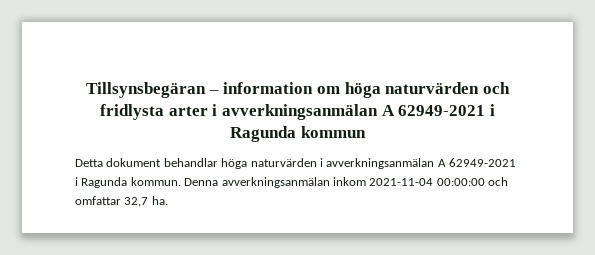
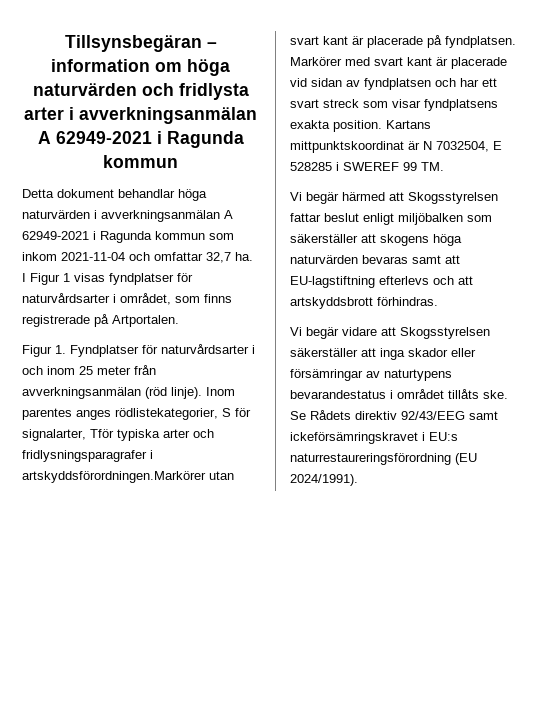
- Detta dokument behandlar höga naturvärden i avverkningsanmälan A 62949-2021 i Ragunda kommun. Denna avverkningsanmälan inkom 2021-11-04 00:00:00 och omfattar 32,7 ha.
+ Detta dokument behandlar höga naturvärden i avverkningsanmälan A 62949-2021 i Ragunda kommun som inkom 2021-11-04 och omfattar 32,7 ha.
+ I Figur 1 visas fyndplatser för naturvårdsarter i området, som finns registrerade på Artportalen.
+ Figur 1. Fyndplatser för naturvårdsarter i och inom 25 meter från avverkningsanmälan (röd linje). Inom parentes anges rödlistekategorier, S för signalarter, Tför typiska arter och fridlysningsparagrafer i artskyddsförordningen.Markörer utan svart kant är placerade på fyndplatsen. Markörer med svart kant är placerade vid sidan av fyndplatsen och har ett svart streck som visar fyndplatsens exakta position. Kartans mittpunktskoordinat är N 7032504, E 528285 i SWEREF 99 TM.
+ Vi begär härmed att Skogsstyrelsen fattar beslut enligt miljöbalken som säkerställer att skogens höga naturvärden bevaras samt att EU-lagstiftning efterlevs och att artskyddsbrott förhindras.
+ Vi begär vidare att Skogsstyrelsen säkerställer att inga skador eller försämringar av naturtypens bevarandestatus i området tillåts ske. Se Rådets direktiv 92/43/EEG samt ickeförsämringskravet i EU:s naturrestaureringsförordning (EU 2024/1991).

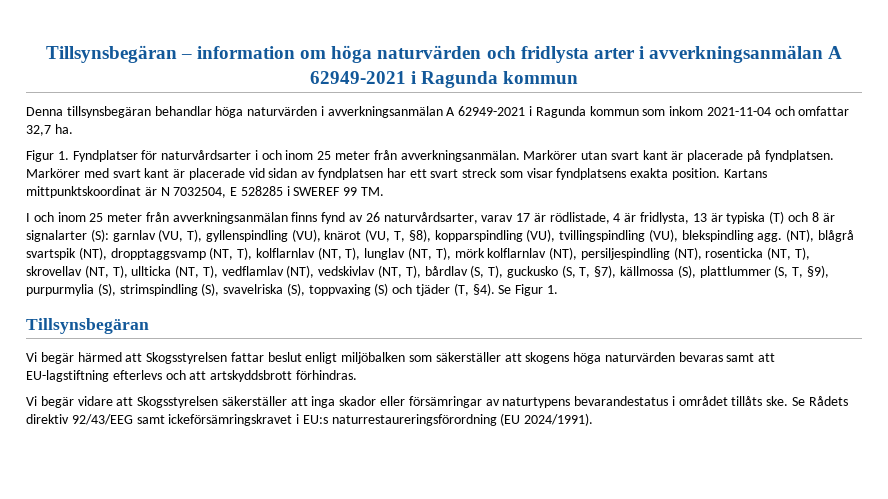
- Detta dokument behandlar höga naturvärden i avverkningsanmälan A 62949-2021 i Ragunda kommun som inkom 2021-11-04 och omfattar 32,7 ha. I Figur 1 visas fyndplatser för naturvårdsarter i området, som finns registrerade på Artportalen.
+ Denna tillsynsbegäran behandlar höga naturvärden i avverkningsanmälan A 62949-2021 i Ragunda kommun som inkom 2021-11-04 och omfattar 32,7 ha.
- Figur 1. Fyndplatser för naturvårdsarter i och inom 25 meter från avverkningsanmälan (röd linje). Inom parentes anges rödlistekategorier, S för signalarter, Tför typiska arter och fridlysningsparagrafer i artskyddsförordningen.Markörer utan svart kant är placerade på fyndplatsen.
+ Figur 1. Fyndplatser för naturvårdsarter i och inom 25 meter från avverkningsanmälan. Markörer utan svart kant är placerade på fyndplatsen.
- Markörer med svart kant är placerade vid sidan av fyndplatsen och har ett svart streck som visar fyndplatsens exakta position.
+ Markörer med svart kant är placerade vid sidan av fyndplatsen har ett svart streck som visar fyndplatsens exakta position.
+ I och inom 25 meter från avverkningsanmälan finns fynd av 26 naturvårdsarter, varav 17 är rödlistade, 4 är fridlysta, 13 är typiska (T) och 8 är signalarter (S): garnlav (VU, T), gyllenspindling (VU), knärot (VU, T, §8), kopparspindling (VU), tvillingspindling (VU), blekspindling agg. (NT), blågrå svartspik (NT), dropptaggsvamp (NT, T), kolflarnlav (NT, T), lunglav (NT, T), mörk kolflarnlav (NT), persiljespindling (NT), rosenticka (NT, T), skrovellav (NT, T), ullticka (NT, T), vedflamlav (NT), vedskivlav (NT, T), bårdlav (S, T), guckusko (S, T, §7), källmossa (S), plattlummer (S, T, §9), purpurmylia (S), strimspindling (S), svavelriska (S), toppvaxing (S) och tjäder (T, §4). Se Figur 1.
+ Tillsynsbegäran

